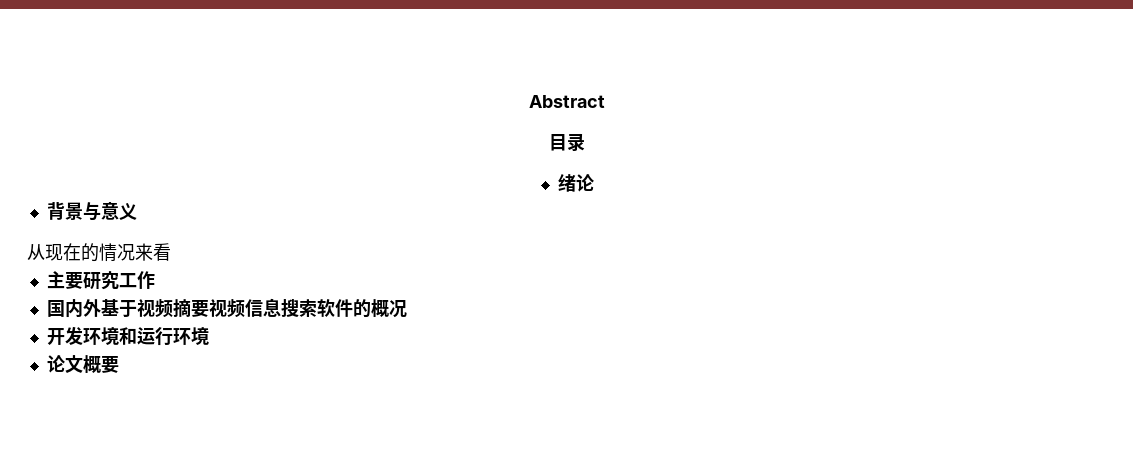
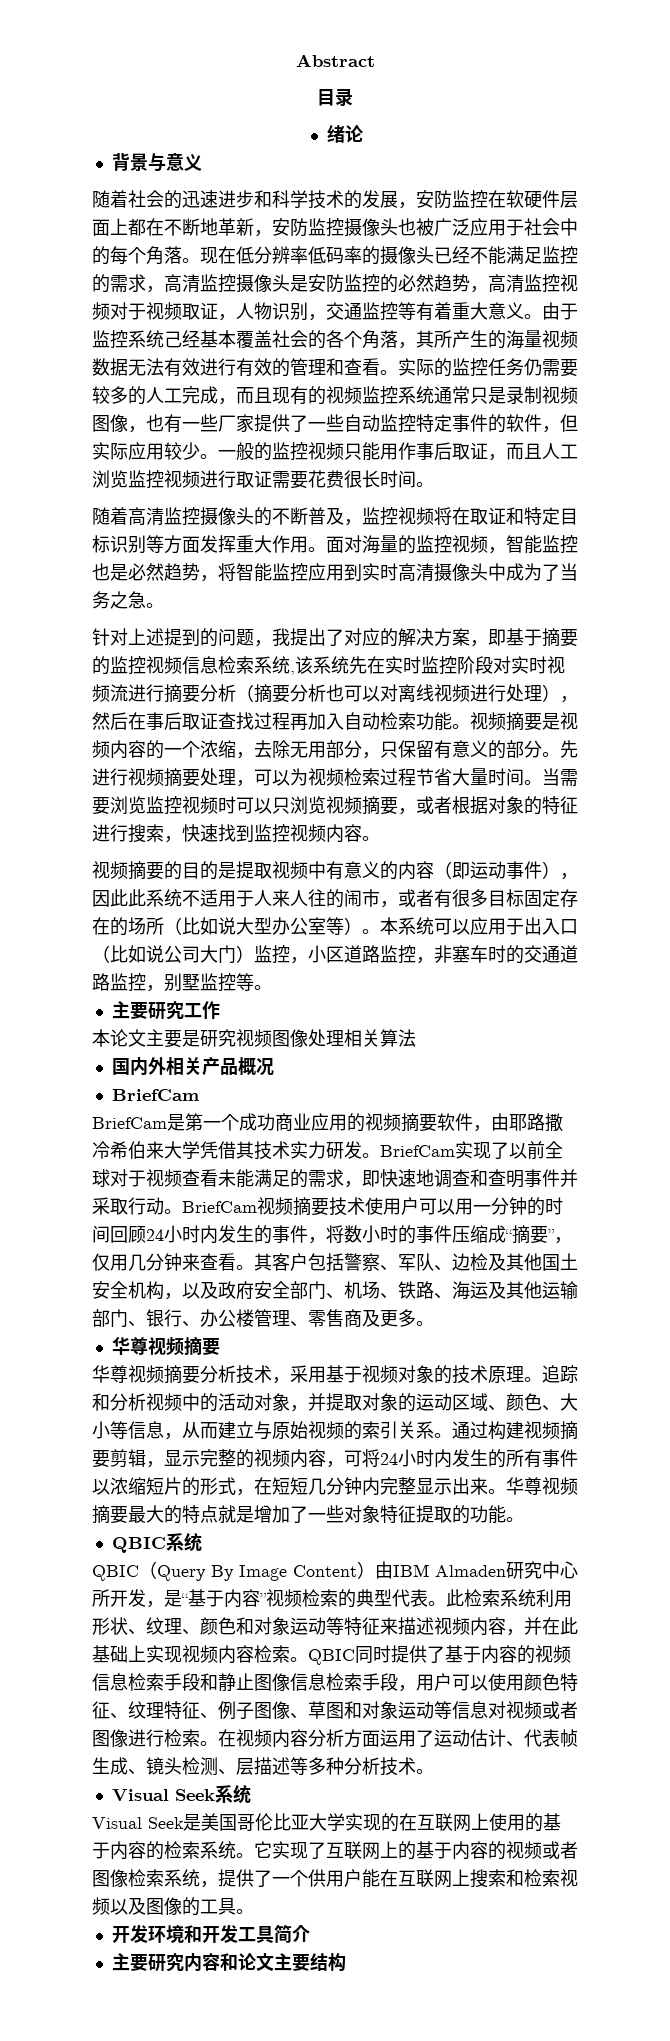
- 从现在的情况来看
+ 随着社会的迅速进步和科学技术的发展，安防监控在软硬件层面上都在不断地革新，安防监控摄像头也被广泛应用于社会中的每个角落。现在低分辨率低码率的摄像头已经不能满足监控的需求，高清监控摄像头是安防监控的必然趋势，高清监控视频对于视频取证，人物识别，交通监控等有着重大意义。由于监控系统己经基本覆盖社会的各个角落，其所产生的海量视频数据无法有效进行有效的管理和查看。实际的监控任务仍需要较多的人工完成，而且现有的视频监控系统通常只是录制视频图像，也有一些厂家提供了一些自动监控特定事件的软件，但实际应用较少。一般的监控视频只能用作事后取证，而且人工浏览监控视频进行取证需要花费很长时间。
+ 随着高清监控摄像头的不断普及，监控视频将在取证和特定目标识别等方面发挥重大作用。面对海量的监控视频，智能监控也是必然趋势，将智能监控应用到实时高清摄像头中成为了当务之急。
+ 针对上述提到的问题，我提出了对应的解决方案，即基于摘要的监控视频信息检索系统,该系统先在实时监控阶段对实时视频流进行摘要分析（摘要分析也可以对离线视频进行处理），然后在事后取证查找过程再加入自动检索功能。视频摘要是视频内容的一个浓缩，去除无用部分，只保留有意义的部分。先进行视频摘要处理，可以为视频检索过程节省大量时间。当需要浏览监控视频时可以只浏览视频摘要，或者根据对象的特征进行搜索，快速找到监控视频内容。
+ 视频摘要的目的是提取视频中有意义的内容（即运动事件），因此此系统不适用于人来人往的闹市，或者有很多目标固定存在的场所（比如说大型办公室等）。本系统可以应用于出入口（比如说公司大门）监控，小区道路监控，非塞车时的交通道路监控，别墅监控等。
  主要研究工作
- 国内外基于视频摘要视频信息搜索软件的概况
- 开发环境和运行环境
- 论文概要
+ 本论文主要是研究视频图像处理相关算法
+ 国内外相关产品概况
+ BriefCam
+ BriefCam是第一个成功商业应用的视频摘要软件，由耶路撒冷希伯来大学凭借其技术实力研发。BriefCam实现了以前全球对于视频查看未能满足的需求，即快速地调查和查明事件并采取行动。BriefCam视频摘要技术使用户可以用一分钟的时间回顾24小时内发生的事件，将数小时的事件压缩成“摘要”，仅用几分钟来查看。其客户包括警察、军队、边检及其他国土安全机构，以及政府安全部门、机场、铁路、海运及其他运输部门、银行、办公楼管理、零售商及更多。
+ 华尊视频摘要
+ 华尊视频摘要分析技术，采用基于视频对象的技术原理。追踪和分析视频中的活动对象，并提取对象的运动区域、颜色、大小等信息，从而建立与原始视频的索引关系。通过构建视频摘要剪辑，显示完整的视频内容，可将24小时内发生的所有事件以浓缩短片的形式，在短短几分钟内完整显示出来。华尊视频摘要最大的特点就是增加了一些对象特征提取的功能。
+ QBIC系统
+ QBIC（Query By Image Content）由IBM Almaden研究中心所开发，是“基于内容”视频检索的典型代表。此检索系统利用形状、纹理、颜色和对象运动等特征来描述视频内容，并在此基础上实现视频内容检索。QBIC同时提供了基于内容的视频信息检索手段和静止图像信息检索手段，用户可以使用颜色特征、纹理特征、例子图像、草图和对象运动等信息对视频或者图像进行检索。在视频内容分析方面运用了运动估计、代表帧生成、镜头检测、层描述等多种分析技术。
+ Visual Seek系统
+ Visual Seek是美国哥伦比亚大学实现的在互联网上使用的基于内容的检索系统。它实现了互联网上的基于内容的视频或者图像检索系统，提供了一个供用户能在互联网上搜索和检索视频以及图像的工具。
+ 开发环境和开发工具简介
+ 主要研究内容和论文主要结构

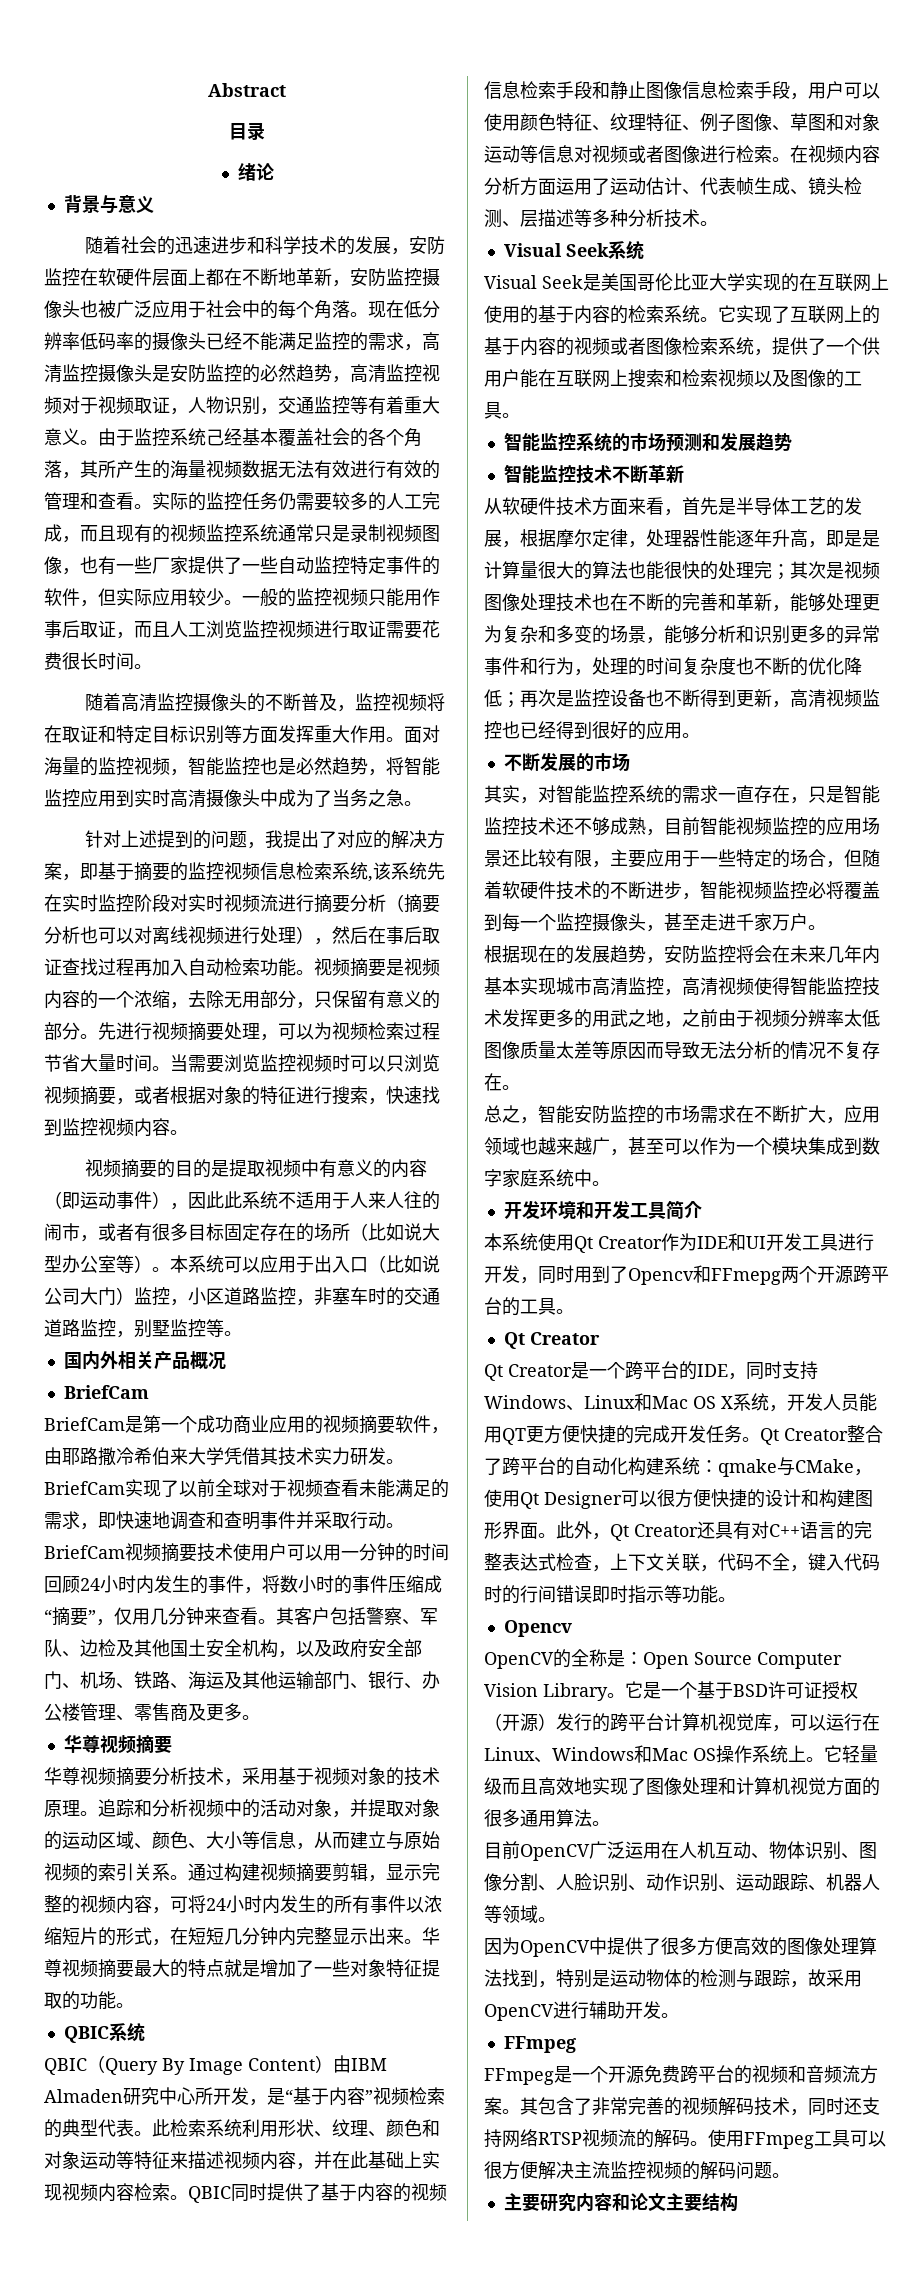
- 主要研究工作
- 本论文主要是研究视频图像处理相关算法
+ 智能监控系统的市场预测和发展趋势
+ 智能监控技术不断革新
+ 从软硬件技术方面来看，首先是半导体工艺的发展，根据摩尔定律，处理器性能逐年升高，即是是计算量很大的算法也能很快的处理完；其次是视频图像处理技术也在不断的完善和革新，能够处理更为复杂和多变的场景，能够分析和识别更多的异常事件和行为，处理的时间复杂度也不断的优化降低；再次是监控设备也不断得到更新，高清视频监控也已经得到很好的应用。
+ 不断发展的市场
+ 其实，对智能监控系统的需求一直存在，只是智能监控技术还不够成熟，目前智能视频监控的应用场景还比较有限，主要应用于一些特定的场合，但随着软硬件技术的不断进步，智能视频监控必将覆盖到每一个监控摄像头，甚至走进千家万户。
+ 根据现在的发展趋势，安防监控将会在未来几年内基本实现城市高清监控，高清视频使得智能监控技术发挥更多的用武之地，之前由于视频分辨率太低图像质量太差等原因而导致无法分析的情况不复存在。
+ 总之，智能安防监控的市场需求在不断扩大，应用领域也越来越广，甚至可以作为一个模块集成到数字家庭系统中。
+ 本系统使用Qt Creator作为IDE和UI开发工具进行开发，同时用到了Opencv和FFmepg两个开源跨平台的工具。
+ Qt Creator
+ Qt Creator是一个跨平台的IDE，同时支持Windows、Linux和Mac OS X系统，开发人员能用QT更方便快捷的完成开发任务。Qt Creator整合了跨平台的自动化构建系统：qmake与CMake，使用Qt Designer可以很方便快捷的设计和构建图形界面。此外，Qt Creator还具有对C++语言的完整表达式检查，上下文关联，代码不全，键入代码时的行间错误即时指示等功能。
+ Opencv
+ OpenCV的全称是：Open Source Computer Vision Library。它是一个基于BSD许可证授权（开源）发行的跨平台计算机视觉库，可以运行在Linux、Windows和Mac OS操作系统上。它轻量级而且高效地实现了图像处理和计算机视觉方面的很多通用算法。
+ 目前OpenCV广泛运用在人机互动、物体识别、图像分割、人脸识别、动作识别、运动跟踪、机器人等领域。
+ 因为OpenCV中提供了很多方便高效的图像处理算法找到，特别是运动物体的检测与跟踪，故采用OpenCV进行辅助开发。
+ FFmpeg
+ FFmpeg是一个开源免费跨平台的视频和音频流方案。其包含了非常完善的视频解码技术，同时还支持网络RTSP视频流的解码。使用FFmpeg工具可以很方便解决主流监控视频的解码问题。

